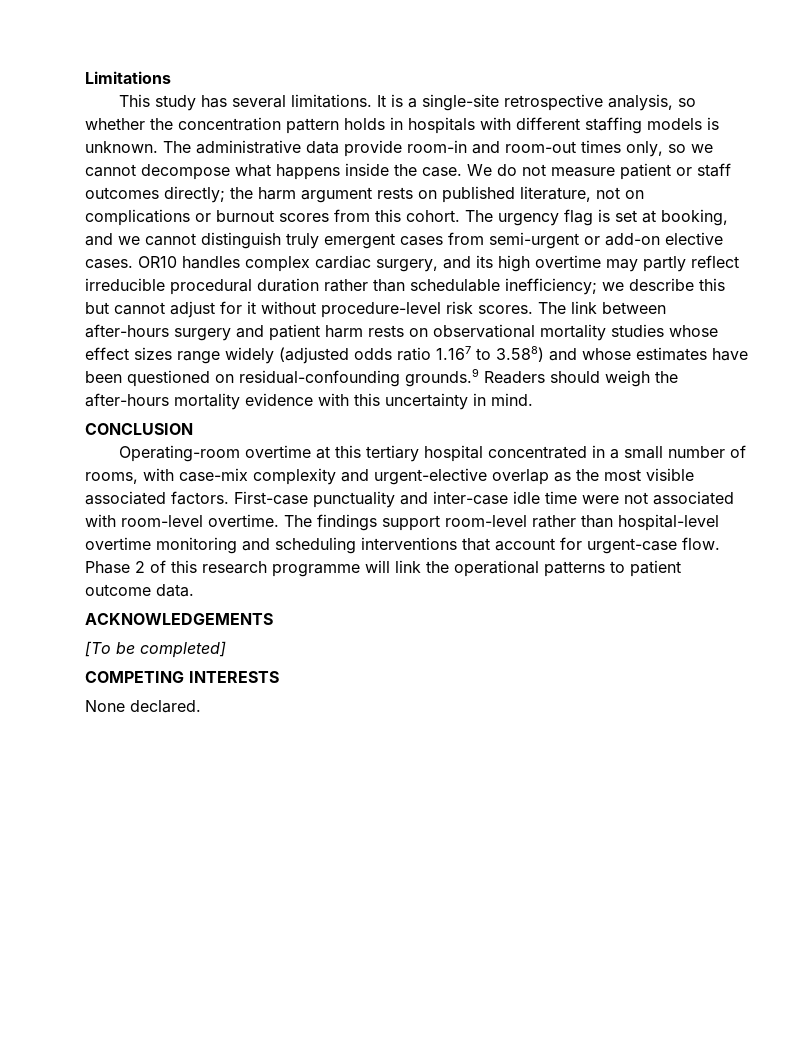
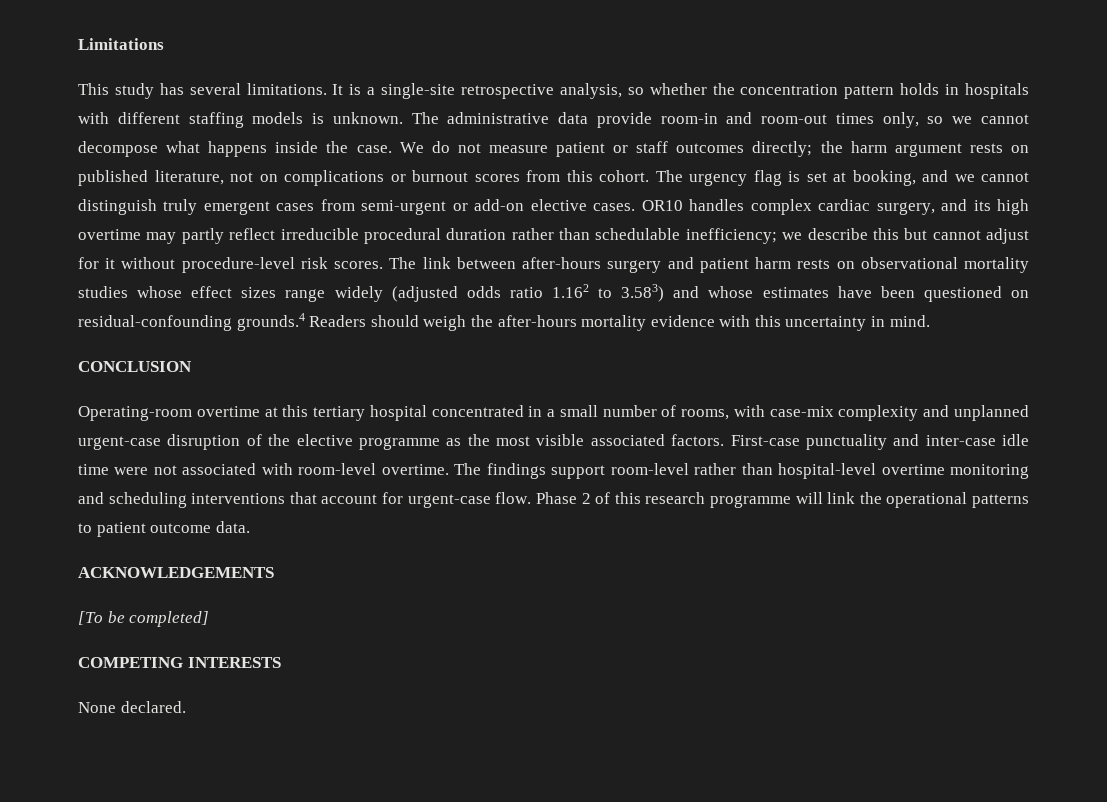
- The link between after-hours surgery and patient harm rests on observational mortality studies whose effect sizes range widely (adjusted odds ratio 1.167 to 3.588) and whose estimates have been questioned on residual-confounding grounds.9 Readers should weigh the after-hours mortality evidence with this uncertainty in mind.
+ The link between after-hours surgery and patient harm rests on observational mortality studies whose effect sizes range widely (adjusted odds ratio 1.162 to 3.583) and whose estimates have been questioned on residual-confounding grounds.4 Readers should weigh the after-hours mortality evidence with this uncertainty in mind.
- Operating-room overtime at this tertiary hospital concentrated in a small number of rooms, with case-mix complexity and urgent-elective overlap as the most visible associated factors.
+ Operating-room overtime at this tertiary hospital concentrated in a small number of rooms, with case-mix complexity and unplanned urgent-case disruption of the elective programme as the most visible associated factors.

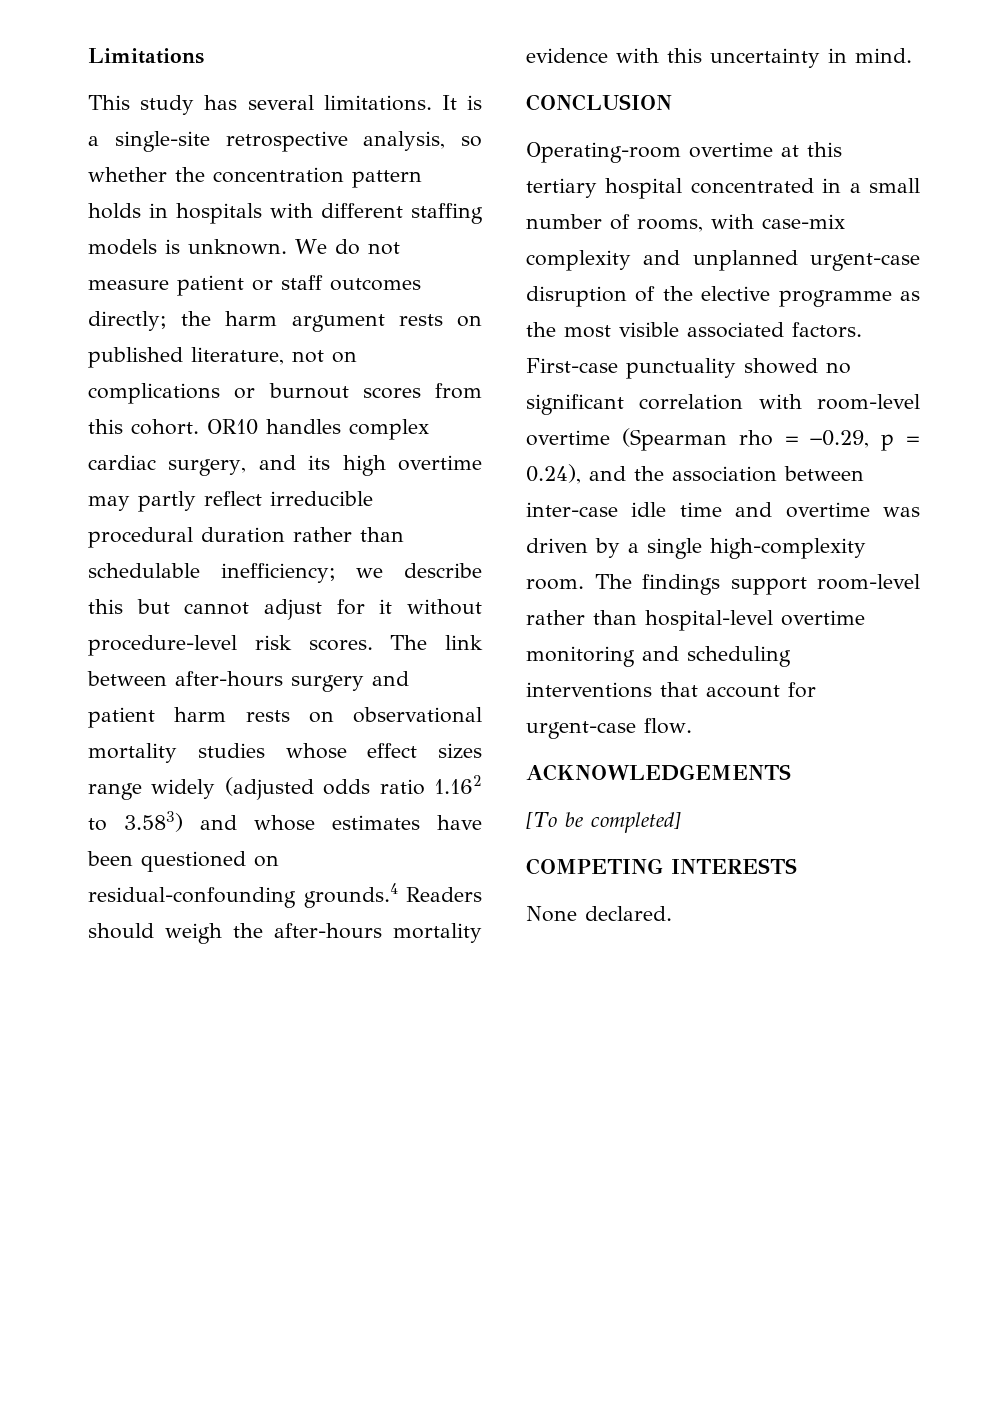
- The administrative data provide room-in and room-out times only, so we cannot decompose what happens inside the case.
- The urgency flag is set at booking, and we cannot distinguish truly emergent cases from semi-urgent or add-on elective cases.
- First-case punctuality and inter-case idle time were not associated with room-level overtime.
+ First-case punctuality showed no significant correlation with room-level overtime (Spearman rho = −0.29, p = 0.24), and the association between inter-case idle time and overtime was driven by a single high-complexity room.
- Phase 2 of this research programme will link the operational patterns to patient outcome data.

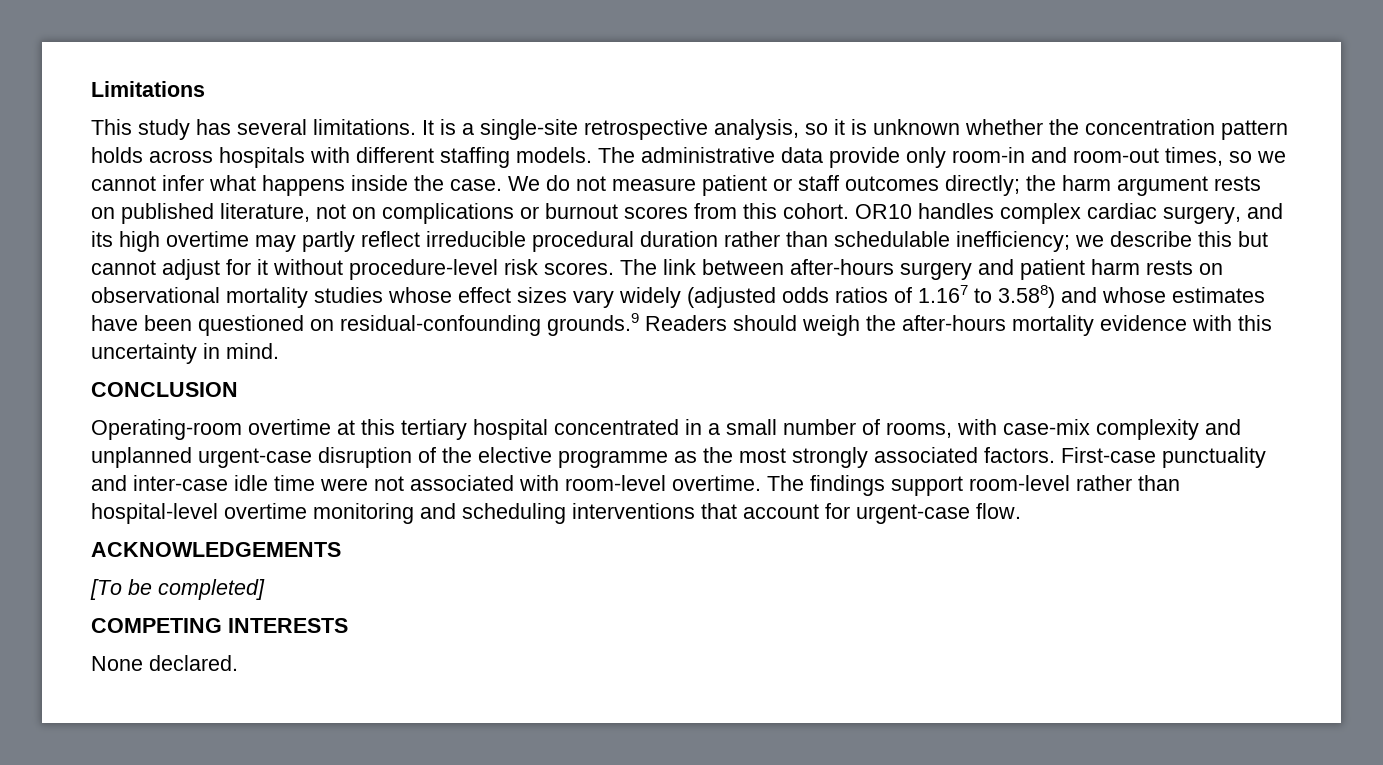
- It is a single-site retrospective analysis, so whether the concentration pattern holds in hospitals with different staffing models is unknown.
+ It is a single-site retrospective analysis, so it is unknown whether the concentration pattern holds across hospitals with different staffing models. The administrative data provide only room-in and room-out times, so we cannot infer what happens inside the case.
- The link between after-hours surgery and patient harm rests on observational mortality studies whose effect sizes range widely (adjusted odds ratio 1.162 to 3.583) and whose estimates have been questioned on residual-confounding grounds.4 Readers should weigh the after-hours mortality evidence with this uncertainty in mind.
+ The link between after-hours surgery and patient harm rests on observational mortality studies whose effect sizes vary widely (adjusted odds ratios of 1.167 to 3.588) and whose estimates have been questioned on residual-confounding grounds.9 Readers should weigh the after-hours mortality evidence with this uncertainty in mind.
- Operating-room overtime at this tertiary hospital concentrated in a small number of rooms, with case-mix complexity and unplanned urgent-case disruption of the elective programme as the most visible associated factors.
+ Operating-room overtime at this tertiary hospital concentrated in a small number of rooms, with case-mix complexity and unplanned urgent-case disruption of the elective programme as the most strongly associated factors.
- First-case punctuality showed no significant correlation with room-level overtime (Spearman rho = −0.29, p = 0.24), and the association between inter-case idle time and overtime was driven by a single high-complexity room.
+ First-case punctuality and inter-case idle time were not associated with room-level overtime.

